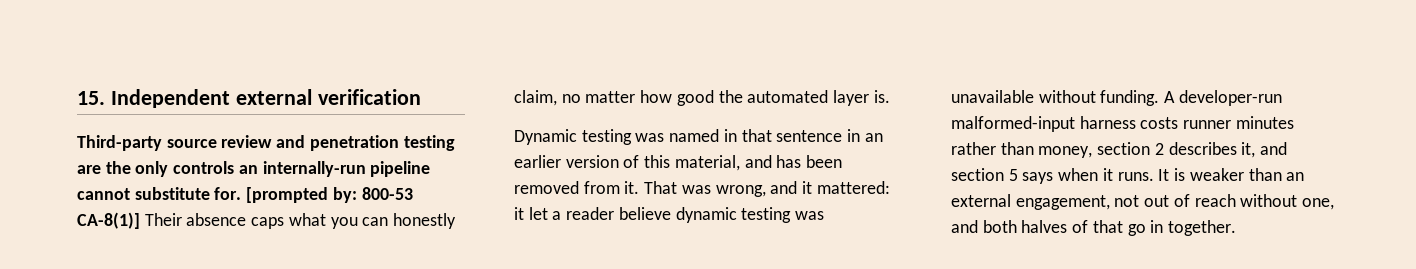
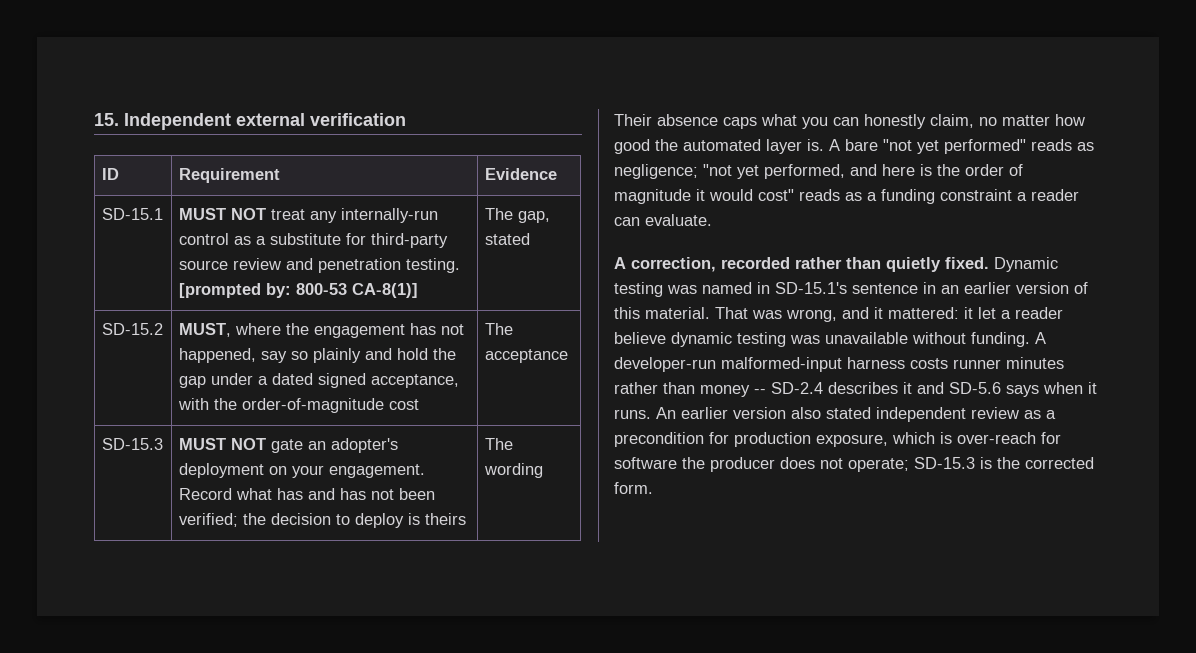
- Third-party source review and penetration testing are the only controls an internally-run pipeline cannot substitute for. [prompted by: 800-53 CA-8(1)] Their absence caps what you can honestly claim, no matter how good the automated layer is.
- Dynamic testing was named in that sentence in an earlier version of this material, and has been removed from it.
+ ID | Requirement | Evidence
+ SD-15.1 | MUST NOT treat any internally-run control as a substitute for third-party source review and penetration testing. [prompted by: 800-53 CA-8(1)] | The gap, stated
+ SD-15.2 | MUST, where the engagement has not happened, say so plainly and hold the gap under a dated signed acceptance, with the order-of-magnitude cost | The acceptance
+ SD-15.3 | MUST NOT gate an adopter's deployment on your engagement. Record what has and has not been verified; the decision to deploy is theirs | The wording
+ Their absence caps what you can honestly claim, no matter how good the automated layer is. A bare "not yet performed" reads as negligence; "not yet performed, and here is the order of magnitude it would cost" reads as a funding constraint a reader can evaluate.
+ A correction, recorded rather than quietly fixed. Dynamic testing was named in SD-15.1's sentence in an earlier version of this material.
- A developer-run malformed-input harness costs runner minutes rather than money, section 2 describes it, and section 5 says when it runs. It is weaker than an external engagement, not out of reach without one, and both halves of that go in together.
+ A developer-run malformed-input harness costs runner minutes rather than money -- SD-2.4 describes it and SD-5.6 says when it runs. An earlier version also stated independent review as a precondition for production exposure, which is over-reach for software the producer does not operate; SD-15.3 is the corrected form.

